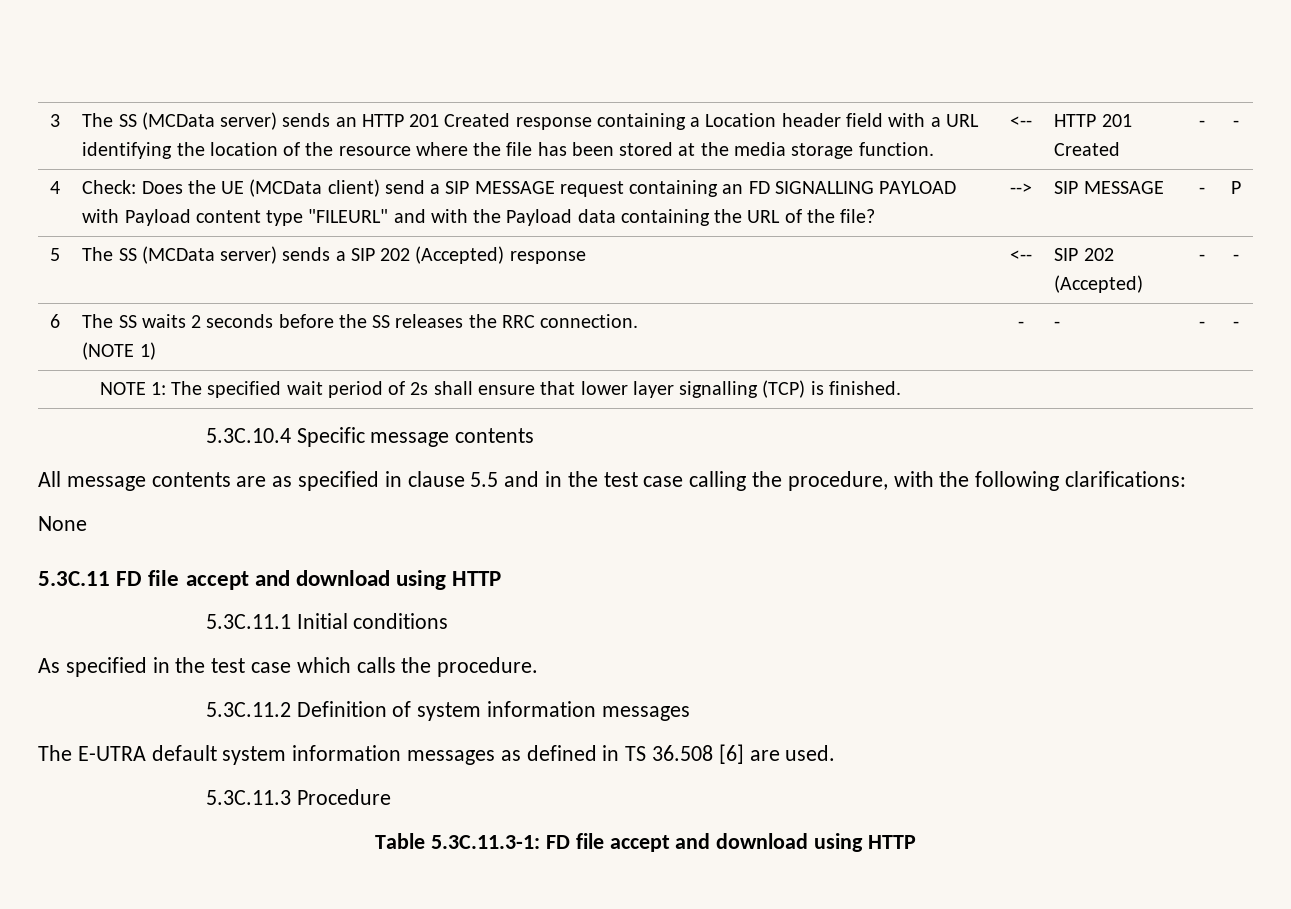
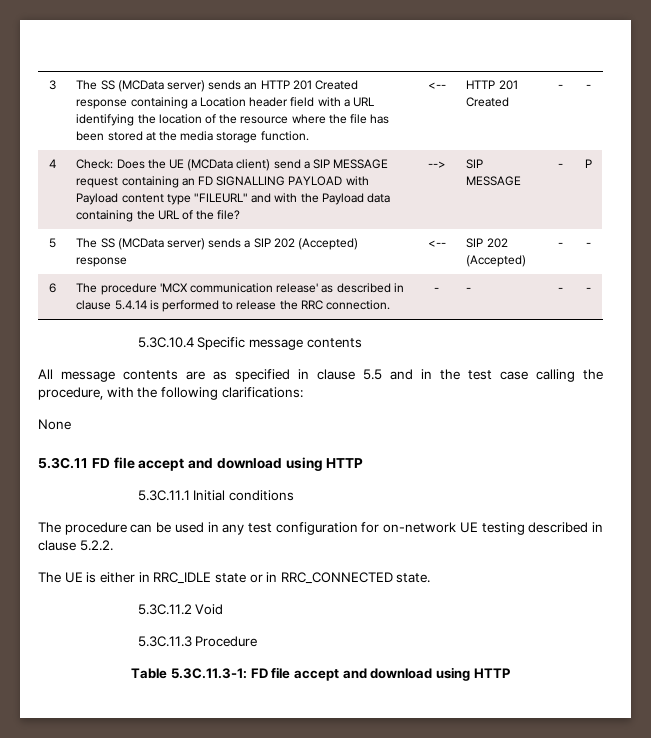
- 6 | The SS waits 2 seconds before the SS releases the RRC connection.
- (NOTE 1) | - | - | - | -
+ 6 | The procedure 'MCX communication release' as described in clause 5.4.14 is performed to release the RRC connection. | - | - | - | -
- NOTE 1: The specified wait period of 2s shall ensure that lower layer signalling (TCP) is finished.
- As specified in the test case which calls the procedure.
- 5.3C.11.2 Definition of system information messages
- The E-UTRA default system information messages as defined in TS 36.508 [6] are used.
+ The procedure can be used in any test configuration for on-network UE testing described in clause 5.2.2.
+ The UE is either in RRC_IDLE state or in RRC_CONNECTED state.
+ 5.3C.11.2 Void

